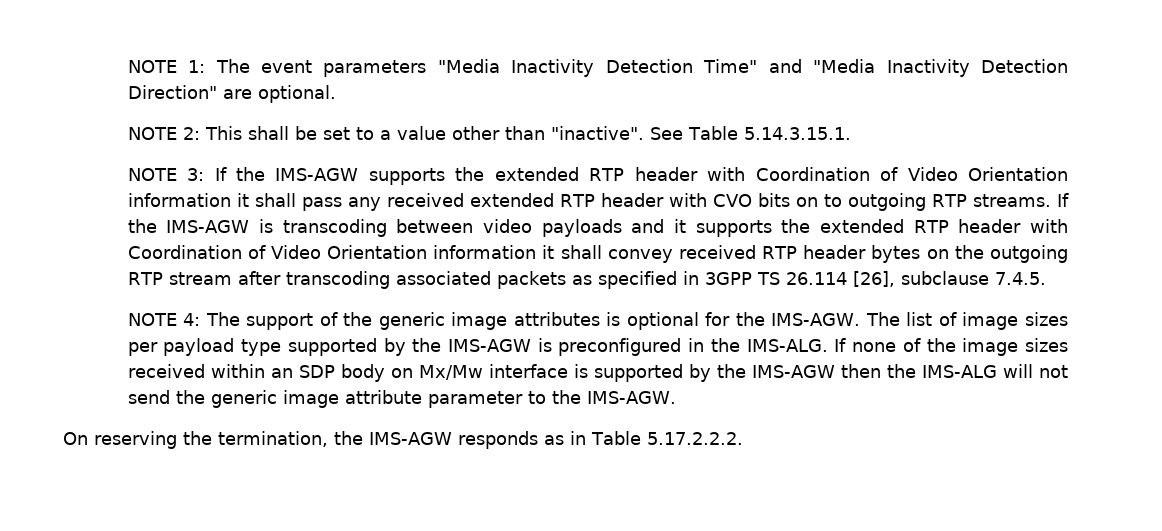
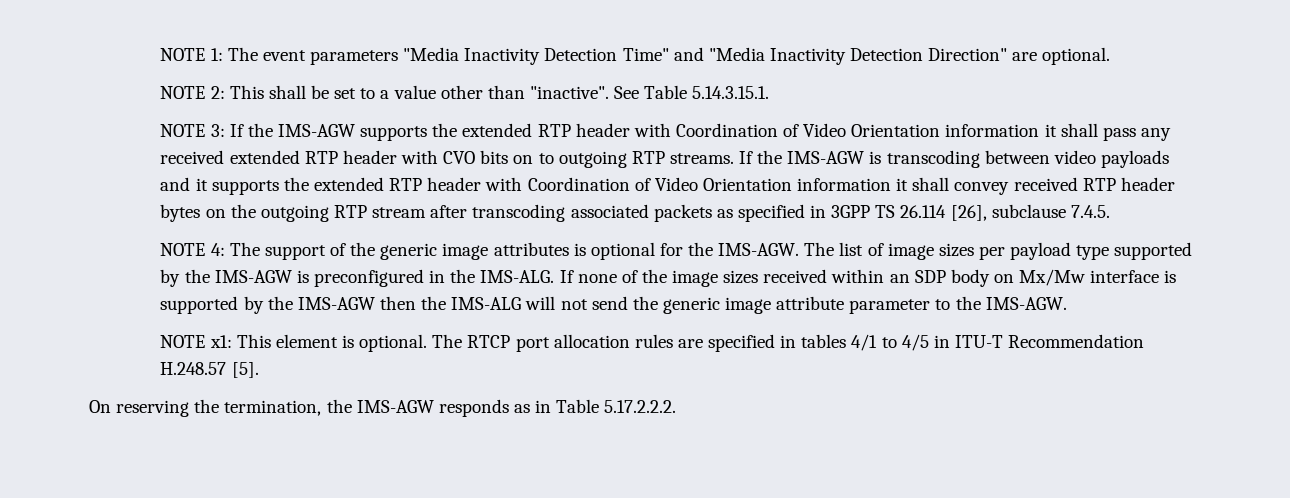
+ NOTE x1: This element is optional. The RTCP port allocation rules are specified in tables 4/1 to 4/5 in ITU-T Recommendation H.248.57 [5].

